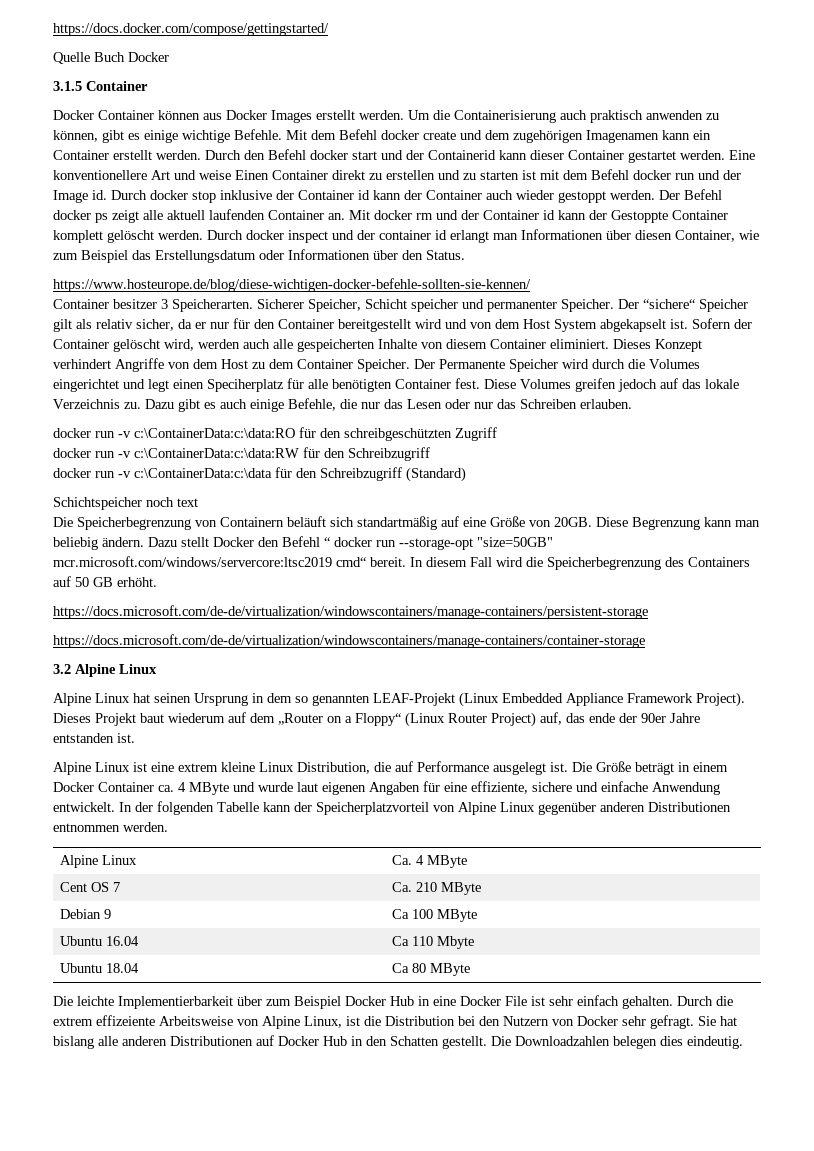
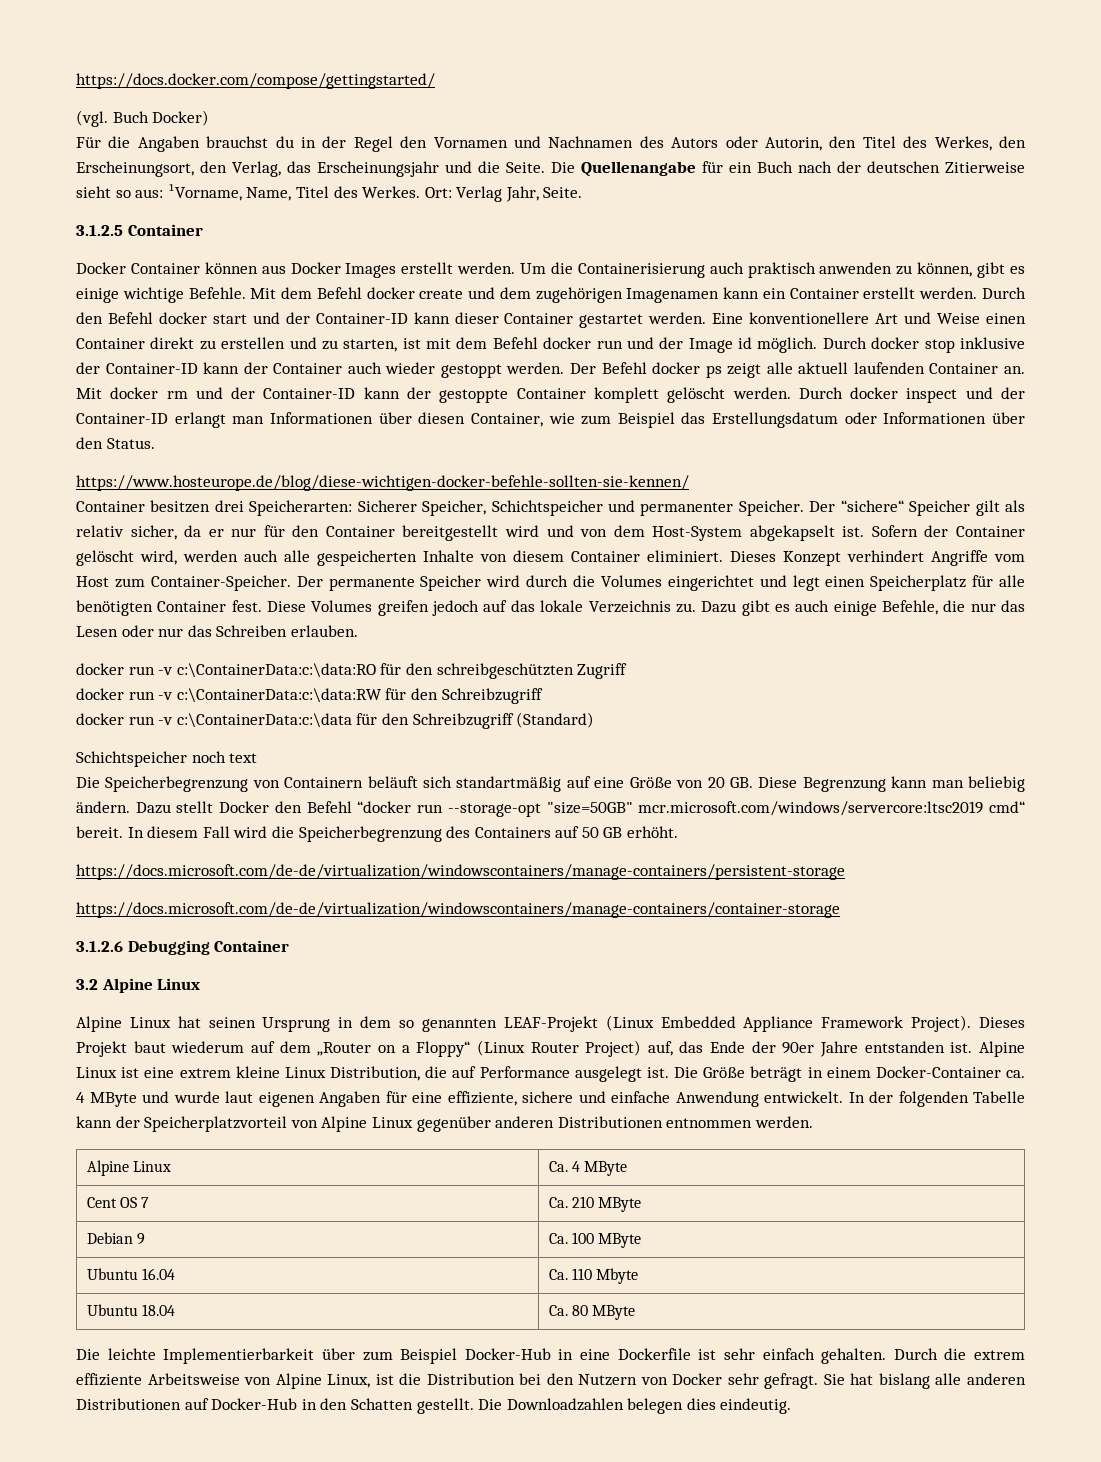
- Quelle Buch Docker
- 3.1.5 Container
+ (vgl. Buch Docker)
+ Für die Angaben brauchst du in der Regel den Vornamen und Nachnamen des Autors oder Autorin, den Titel des Werkes, den Erscheinungsort, den Verlag, das Erscheinungsjahr und die Seite. Die Quellenangabe für ein Buch nach der deutschen Zitierweise sieht so aus: ¹Vorname, Name, Titel des Werkes. Ort: Verlag Jahr, Seite.
+ 3.1.2.5 Container
- Durch den Befehl docker start und der Containerid kann dieser Container gestartet werden.
+ Durch den Befehl docker start und der Container-ID kann dieser Container gestartet werden.
- Eine konventionellere Art und weise Einen Container direkt zu erstellen und zu starten ist mit dem Befehl docker run und der Image id.
+ Eine konventionellere Art und Weise einen Container direkt zu erstellen und zu starten, ist mit dem Befehl docker run und der Image id möglich.
- Durch docker stop inklusive der Container id kann der Container auch wieder gestoppt werden.
+ Durch docker stop inklusive der Container-ID kann der Container auch wieder gestoppt werden.
- Mit docker rm und der Container id kann der Gestoppte Container komplett gelöscht werden.
+ Mit docker rm und der Container-ID kann der gestoppte Container komplett gelöscht werden.
- Durch docker inspect und der container id erlangt man Informationen über diesen Container, wie zum Beispiel das Erstellungsdatum oder Informationen über den Status.
+ Durch docker inspect und der Container-ID erlangt man Informationen über diesen Container, wie zum Beispiel das Erstellungsdatum oder Informationen über den Status.
- Container besitzer 3 Speicherarten. Sicherer Speicher, Schicht speicher und permanenter Speicher.
+ Container besitzen drei Speicherarten: Sicherer Speicher, Schichtspeicher und permanenter Speicher.
- Der “sichere“ Speicher gilt als relativ sicher, da er nur für den Container bereitgestellt wird und von dem Host System abgekapselt ist.
+ Der “sichere“ Speicher gilt als relativ sicher, da er nur für den Container bereitgestellt wird und von dem Host-System abgekapselt ist.
- Dieses Konzept verhindert Angriffe von dem Host zu dem Container Speicher. Der Permanente Speicher wird durch die Volumes eingerichtet und legt einen Speciherplatz für alle benötigten Container fest.
+ Dieses Konzept verhindert Angriffe vom Host zum Container-Speicher. Der permanente Speicher wird durch die Volumes eingerichtet und legt einen Speicherplatz für alle benötigten Container fest.
- Die Speicherbegrenzung von Containern beläuft sich standartmäßig auf eine Größe von 20GB. Diese Begrenzung kann man beliebig ändern.
+ Die Speicherbegrenzung von Containern beläuft sich standartmäßig auf eine Größe von 20 GB. Diese Begrenzung kann man beliebig ändern.
- Dazu stellt Docker den Befehl “ docker run --storage-opt "size=50GB" mcr.microsoft.com/windows/servercore:ltsc2019 cmd“ bereit.
+ Dazu stellt Docker den Befehl “docker run --storage-opt "size=50GB" mcr.microsoft.com/windows/servercore:ltsc2019 cmd“ bereit.
+ 3.1.2.6 Debugging Container
- Dieses Projekt baut wiederum auf dem „Router on a Floppy“ (Linux Router Project) auf, das ende der 90er Jahre entstanden ist.
- Alpine Linux ist eine extrem kleine Linux Distribution, die auf Performance ausgelegt ist.
+ Dieses Projekt baut wiederum auf dem „Router on a Floppy“ (Linux Router Project) auf, das Ende der 90er Jahre entstanden ist. Alpine Linux ist eine extrem kleine Linux Distribution, die auf Performance ausgelegt ist.
- Die Größe beträgt in einem Docker Container ca. 4 MByte und wurde laut eigenen Angaben für eine effiziente, sichere und einfache Anwendung entwickelt.
+ Die Größe beträgt in einem Docker-Container ca. 4 MByte und wurde laut eigenen Angaben für eine effiziente, sichere und einfache Anwendung entwickelt.
- Debian 9 | Ca 100 MByte
+ Debian 9 | Ca. 100 MByte
- Ubuntu 16.04 | Ca 110 Mbyte
+ Ubuntu 16.04 | Ca. 110 Mbyte
- Ubuntu 18.04 | Ca 80 MByte
+ Ubuntu 18.04 | Ca. 80 MByte
- Die leichte Implementierbarkeit über zum Beispiel Docker Hub in eine Docker File ist sehr einfach gehalten.
+ Die leichte Implementierbarkeit über zum Beispiel Docker-Hub in eine Dockerfile ist sehr einfach gehalten.
- Durch die extrem effizeiente Arbeitsweise von Alpine Linux, ist die Distribution bei den Nutzern von Docker sehr gefragt.
+ Durch die extrem effiziente Arbeitsweise von Alpine Linux, ist die Distribution bei den Nutzern von Docker sehr gefragt.
- Sie hat bislang alle anderen Distributionen auf Docker Hub in den Schatten gestellt.
+ Sie hat bislang alle anderen Distributionen auf Docker-Hub in den Schatten gestellt.

